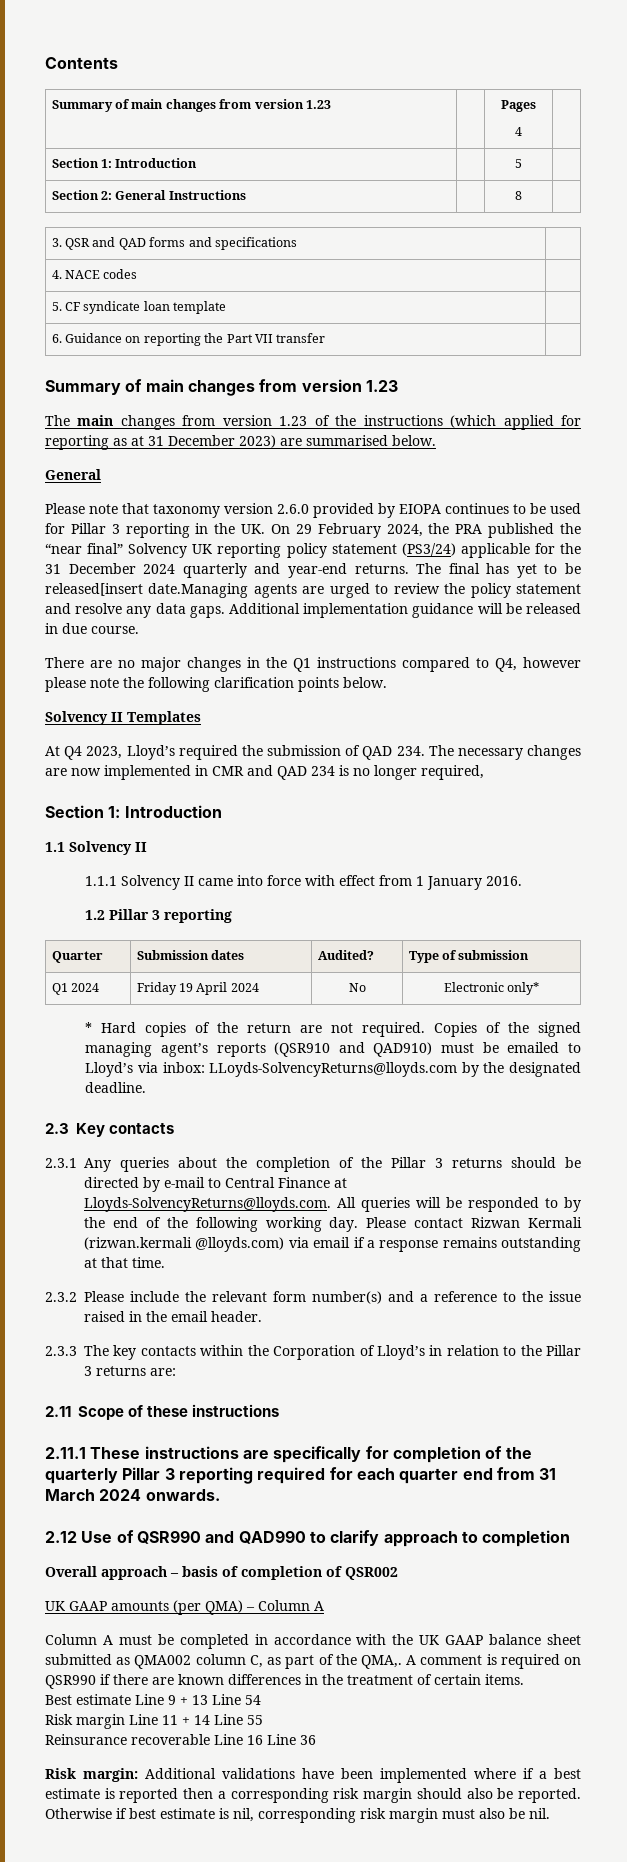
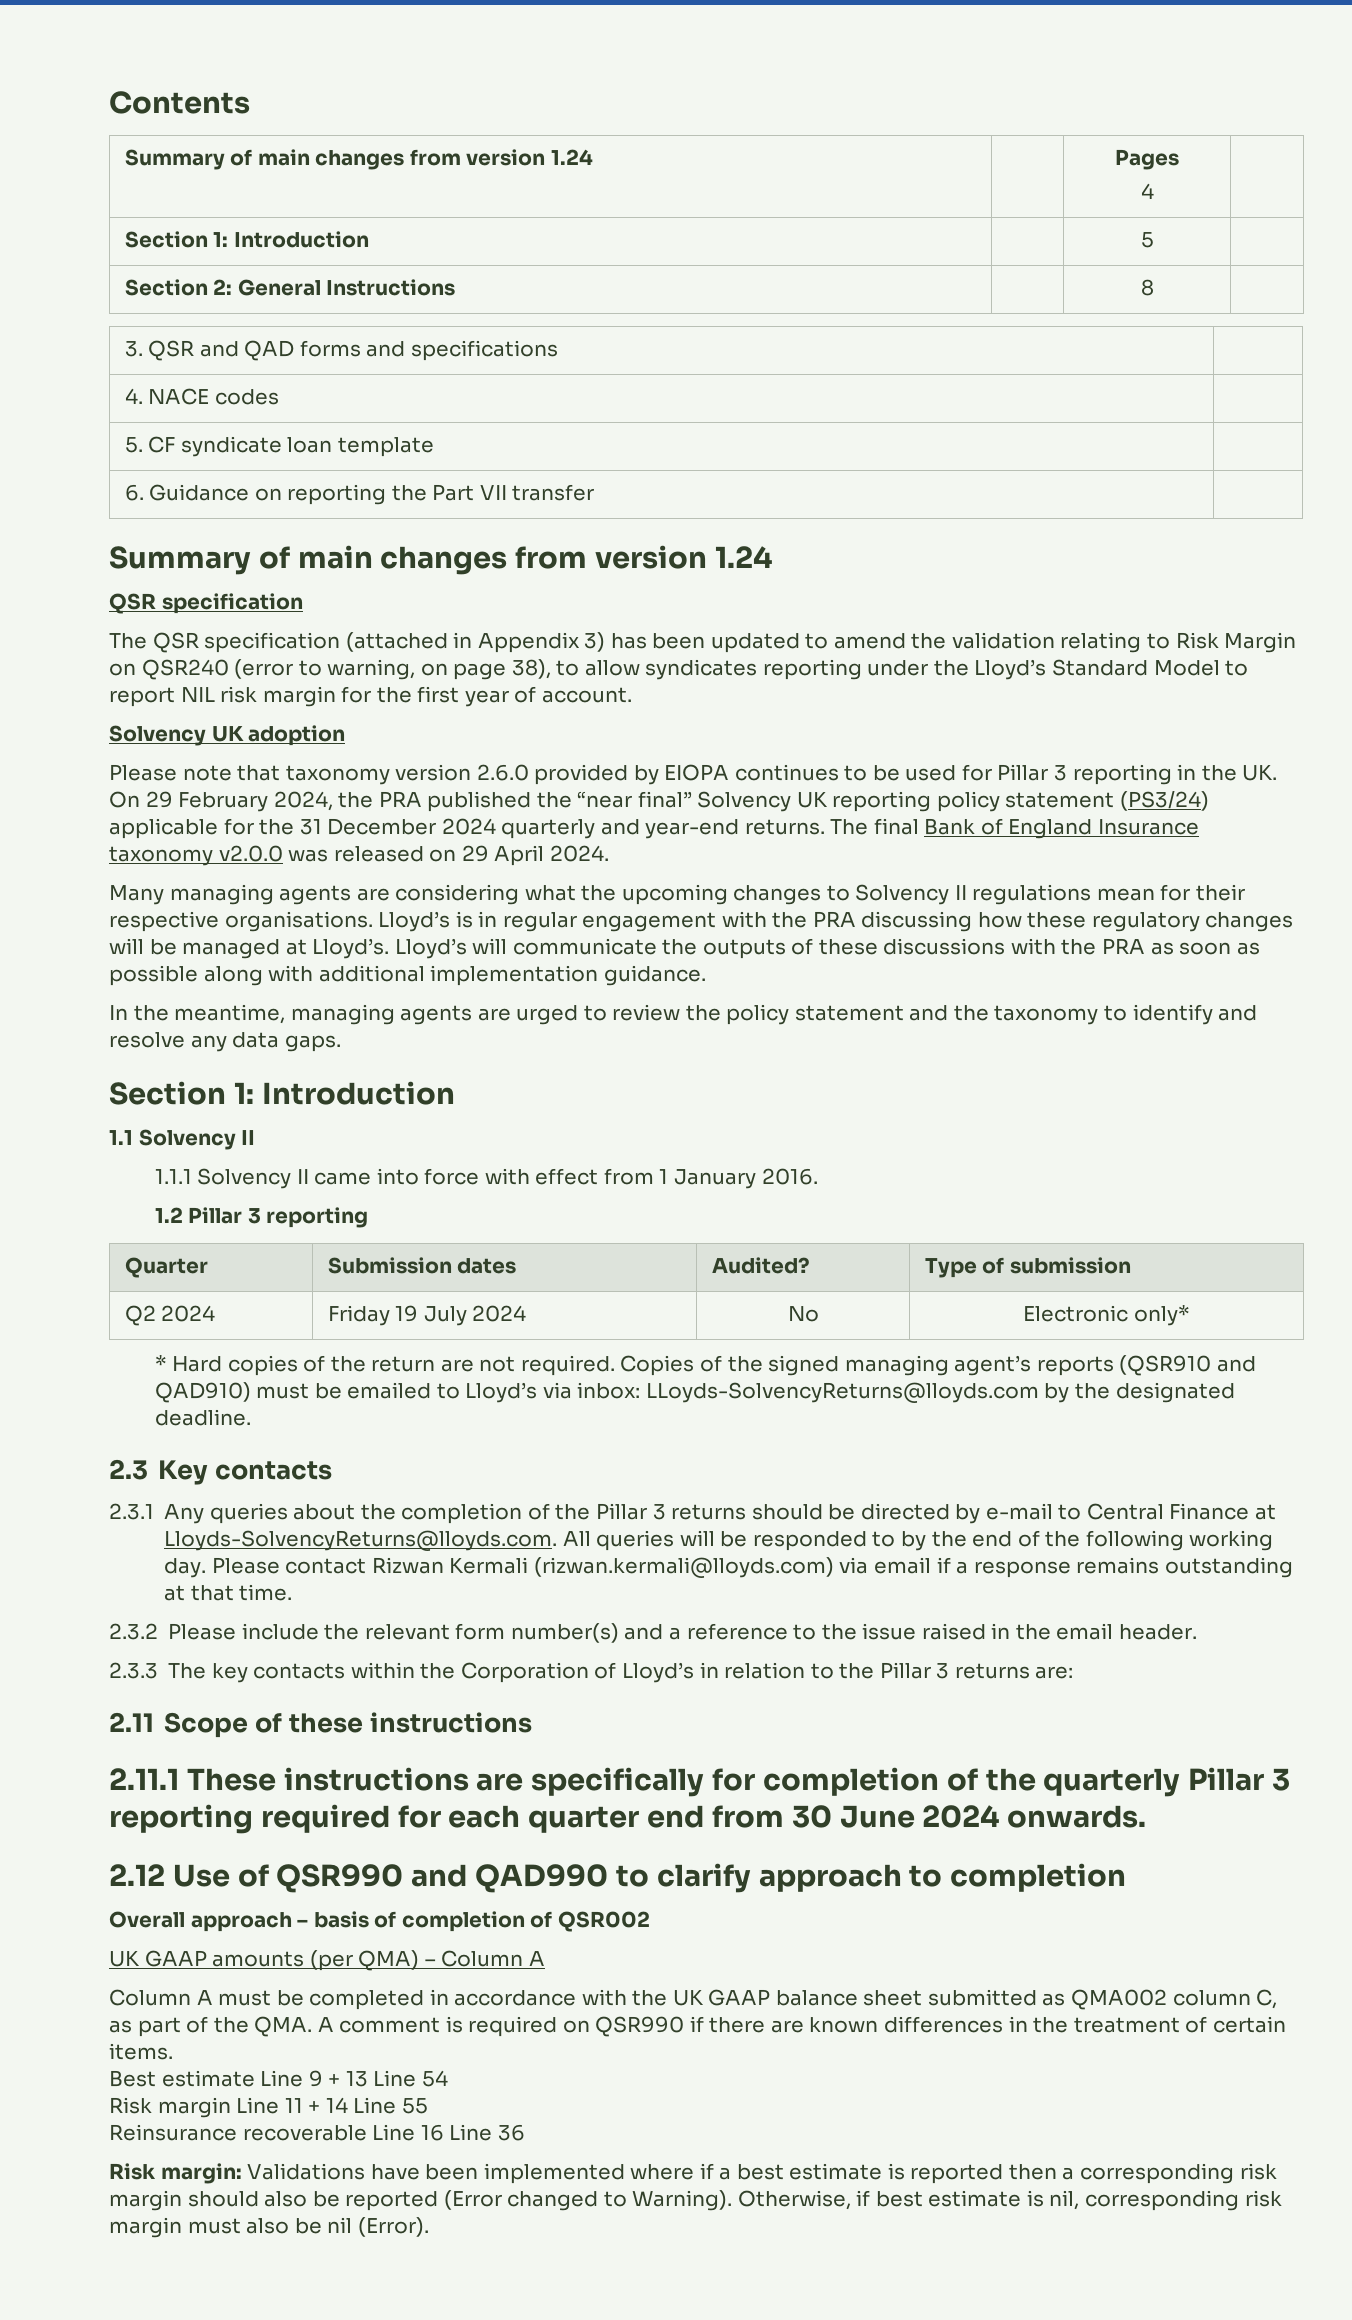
- Summary of main changes from version 1.23 | | Pages
+ Summary of main changes from version 1.24 | | Pages
  6. Guidance on reporting the Part VII transfer |
- Summary of main changes from version 1.23
- The main changes from version 1.23 of the instructions (which applied for reporting as at 31 December 2023) are summarised below.
- General
+ Summary of main changes from version 1.24
+ QSR specification
+ The QSR specification (attached in Appendix 3) has been updated to amend the validation relating to Risk Margin on QSR240 (error to warning, on page 38), to allow syndicates reporting under the Lloyd’s Standard Model to report NIL risk margin for the first year of account.
+ Solvency UK adoption
- The final has yet to be released[insert date.Managing agents are urged to review the policy statement and resolve any data gaps. Additional implementation guidance will be released in due course.
- There are no major changes in the Q1 instructions compared to Q4, however please note the following clarification points below.
- Solvency II Templates
- At Q4 2023, Lloyd’s required the submission of QAD 234. The necessary changes are now implemented in CMR and QAD 234 is no longer required,
+ The final Bank of England Insurance taxonomy v2.0.0 was released on 29 April 2024.
+ Many managing agents are considering what the upcoming changes to Solvency II regulations mean for their respective organisations. Lloyd’s is in regular engagement with the PRA discussing how these regulatory changes will be managed at Lloyd’s. Lloyd’s will communicate the outputs of these discussions with the PRA as soon as possible along with additional implementation guidance.
+ In the meantime, managing agents are urged to review the policy statement and the taxonomy to identify and resolve any data gaps.
- Q1 2024 | Friday 19 April 2024 | No | Electronic only*
+ Q2 2024 | Friday 19 July 2024 | No | Electronic only*
- Please contact Rizwan Kermali (rizwan.kermali @lloyds.com) via email if a response remains outstanding at that time.
+ Please contact Rizwan Kermali (rizwan.kermali@lloyds.com) via email if a response remains outstanding at that time.
- 2.11.1 These instructions are specifically for completion of the quarterly Pillar 3 reporting required for each quarter end from 31 March 2024 onwards.
+ 2.11.1 These instructions are specifically for completion of the quarterly Pillar 3 reporting required for each quarter end from 30 June 2024 onwards.
- Column A must be completed in accordance with the UK GAAP balance sheet submitted as QMA002 column C, as part of the QMA,. A comment is required on QSR990 if there are known differences in the treatment of certain items.
+ Column A must be completed in accordance with the UK GAAP balance sheet submitted as QMA002 column C, as part of the QMA. A comment is required on QSR990 if there are known differences in the treatment of certain items.
- Risk margin: Additional validations have been implemented where if a best estimate is reported then a corresponding risk margin should also be reported. Otherwise if best estimate is nil, corresponding risk margin must also be nil.
+ Risk margin: Validations have been implemented where if a best estimate is reported then a corresponding risk margin should also be reported (Error changed to Warning). Otherwise, if best estimate is nil, corresponding risk margin must also be nil (Error).

